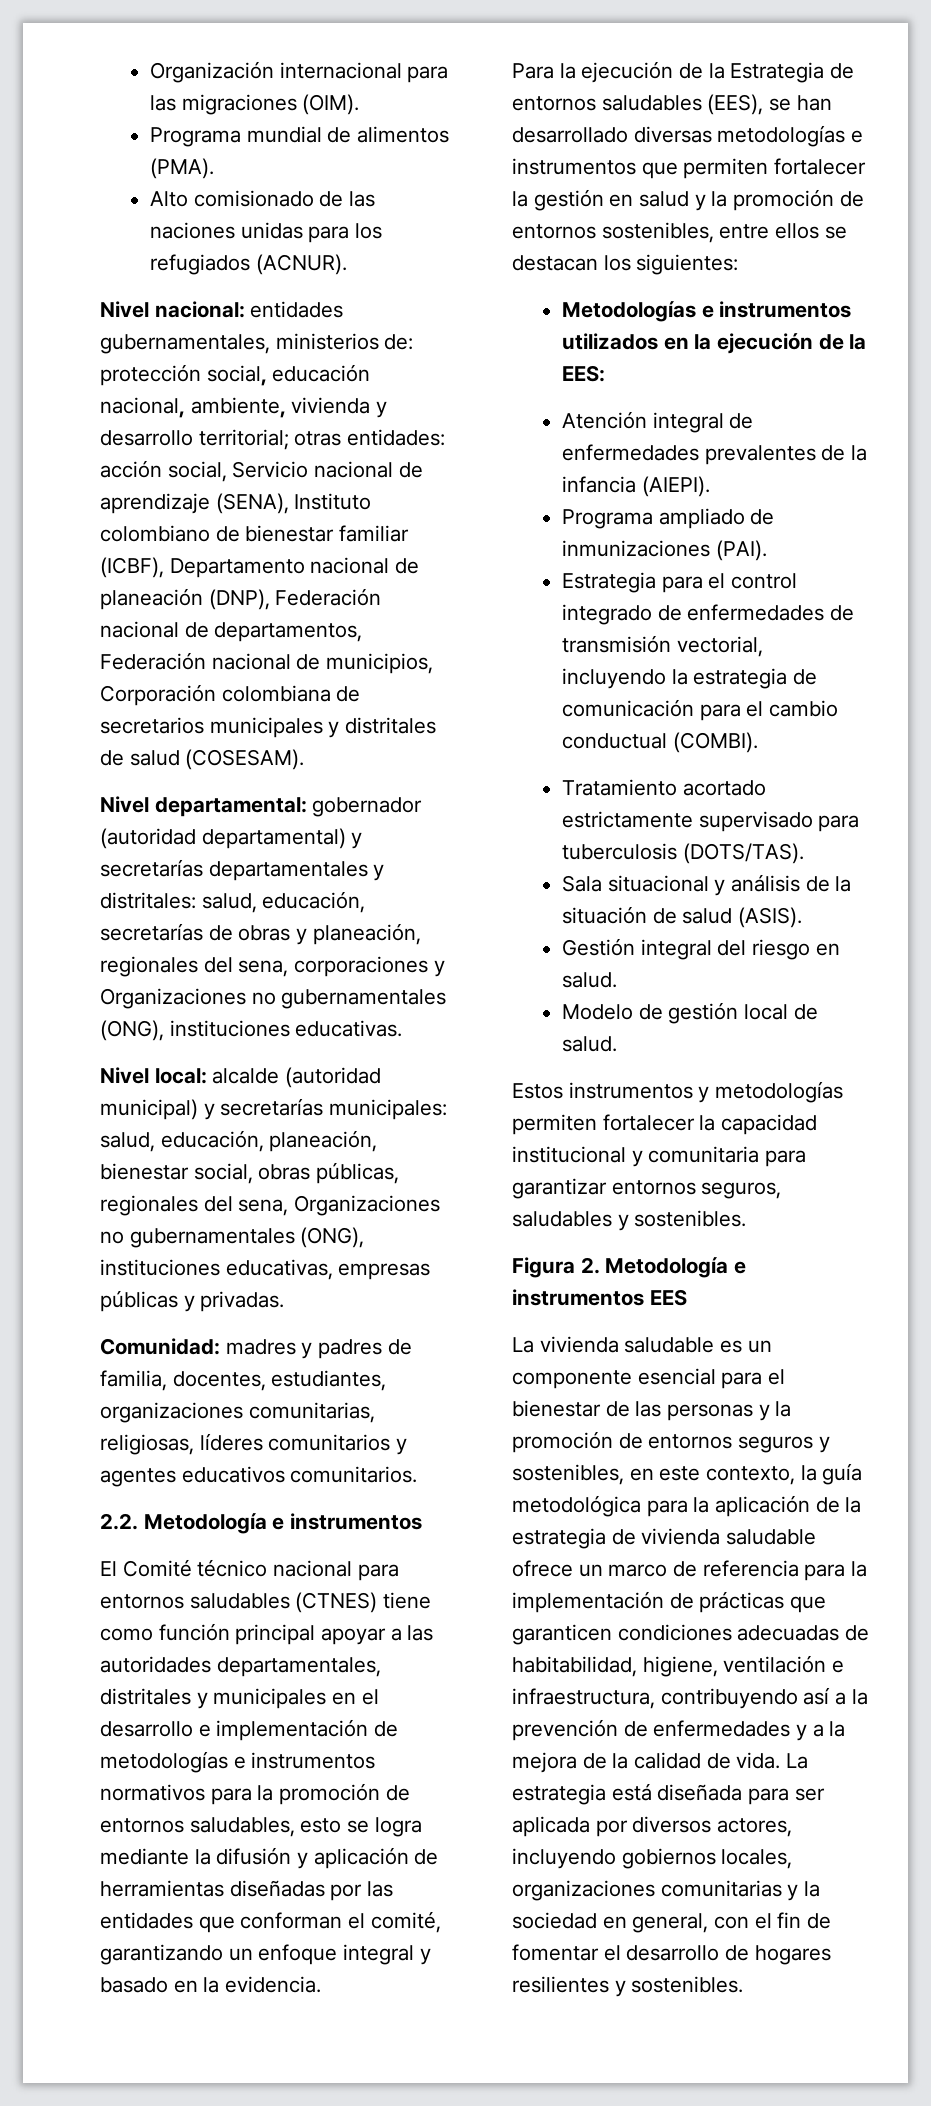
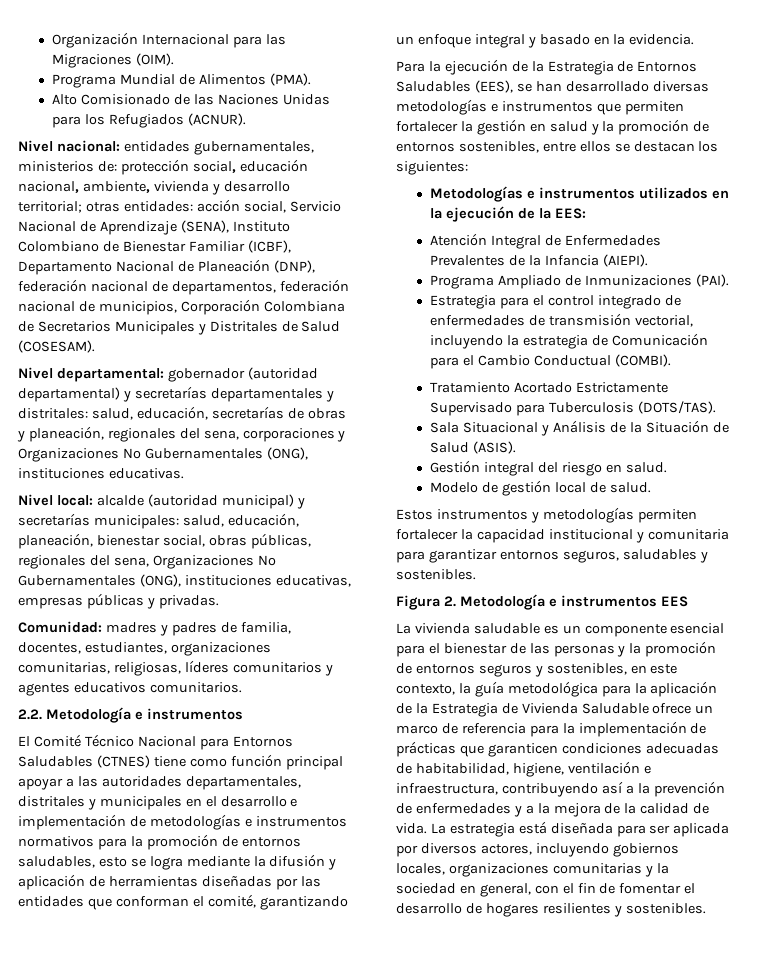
- Organización internacional para las migraciones (OIM).
+ Organización Internacional para las Migraciones (OIM).
- Programa mundial de alimentos (PMA).
+ Programa Mundial de Alimentos (PMA).
- Alto comisionado de las naciones unidas para los refugiados (ACNUR).
+ Alto Comisionado de las Naciones Unidas para los Refugiados (ACNUR).
- Nivel nacional: entidades gubernamentales, ministerios de: protección social, educación nacional, ambiente, vivienda y desarrollo territorial; otras entidades: acción social, Servicio nacional de aprendizaje (SENA), Instituto colombiano de bienestar familiar (ICBF), Departamento nacional de planeación (DNP), Federación nacional de departamentos, Federación nacional de municipios, Corporación colombiana de secretarios municipales y distritales de salud (COSESAM).
+ Nivel nacional: entidades gubernamentales, ministerios de: protección social, educación nacional, ambiente, vivienda y desarrollo territorial; otras entidades: acción social, Servicio Nacional de Aprendizaje (SENA), Instituto Colombiano de Bienestar Familiar (ICBF), Departamento Nacional de Planeación (DNP), federación nacional de departamentos, federación nacional de municipios, Corporación Colombiana de Secretarios Municipales y Distritales de Salud (COSESAM).
- Nivel departamental: gobernador (autoridad departamental) y secretarías departamentales y distritales: salud, educación, secretarías de obras y planeación, regionales del sena, corporaciones y Organizaciones no gubernamentales (ONG), instituciones educativas.
+ Nivel departamental: gobernador (autoridad departamental) y secretarías departamentales y distritales: salud, educación, secretarías de obras y planeación, regionales del sena, corporaciones y Organizaciones No Gubernamentales (ONG), instituciones educativas.
- Nivel local: alcalde (autoridad municipal) y secretarías municipales: salud, educación, planeación, bienestar social, obras públicas, regionales del sena, Organizaciones no gubernamentales (ONG), instituciones educativas, empresas públicas y privadas.
+ Nivel local: alcalde (autoridad municipal) y secretarías municipales: salud, educación, planeación, bienestar social, obras públicas, regionales del sena, Organizaciones No Gubernamentales (ONG), instituciones educativas, empresas públicas y privadas.
- El Comité técnico nacional para entornos saludables (CTNES) tiene como función principal apoyar a las autoridades departamentales, distritales y municipales en el desarrollo e implementación de metodologías e instrumentos normativos para la promoción de entornos saludables, esto se logra mediante la difusión y aplicación de herramientas diseñadas por las entidades que conforman el comité, garantizando un enfoque integral y basado en la evidencia.
+ El Comité Técnico Nacional para Entornos Saludables (CTNES) tiene como función principal apoyar a las autoridades departamentales, distritales y municipales en el desarrollo e implementación de metodologías e instrumentos normativos para la promoción de entornos saludables, esto se logra mediante la difusión y aplicación de herramientas diseñadas por las entidades que conforman el comité, garantizando un enfoque integral y basado en la evidencia.
- Para la ejecución de la Estrategia de entornos saludables (EES), se han desarrollado diversas metodologías e instrumentos que permiten fortalecer la gestión en salud y la promoción de entornos sostenibles, entre ellos se destacan los siguientes:
+ Para la ejecución de la Estrategia de Entornos Saludables (EES), se han desarrollado diversas metodologías e instrumentos que permiten fortalecer la gestión en salud y la promoción de entornos sostenibles, entre ellos se destacan los siguientes:
- Atención integral de enfermedades prevalentes de la infancia (AIEPI).
+ Atención Integral de Enfermedades Prevalentes de la Infancia (AIEPI).
- Programa ampliado de inmunizaciones (PAI).
+ Programa Ampliado de Inmunizaciones (PAI).
- Estrategia para el control integrado de enfermedades de transmisión vectorial, incluyendo la estrategia de comunicación para el cambio conductual (COMBI).
+ Estrategia para el control integrado de enfermedades de transmisión vectorial, incluyendo la estrategia de Comunicación para el Cambio Conductual (COMBI).
- Tratamiento acortado estrictamente supervisado para tuberculosis (DOTS/TAS).
- Sala situacional y análisis de la situación de salud (ASIS).
+ Tratamiento Acortado Estrictamente Supervisado para Tuberculosis (DOTS/TAS).
+ Sala Situacional y Análisis de la Situación de Salud (ASIS).
- La vivienda saludable es un componente esencial para el bienestar de las personas y la promoción de entornos seguros y sostenibles, en este contexto, la guía metodológica para la aplicación de la estrategia de vivienda saludable ofrece un marco de referencia para la implementación de prácticas que garanticen condiciones adecuadas de habitabilidad, higiene, ventilación e infraestructura, contribuyendo así a la prevención de enfermedades y a la mejora de la calidad de vida.
+ La vivienda saludable es un componente esencial para el bienestar de las personas y la promoción de entornos seguros y sostenibles, en este contexto, la guía metodológica para la aplicación de la Estrategia de Vivienda Saludable ofrece un marco de referencia para la implementación de prácticas que garanticen condiciones adecuadas de habitabilidad, higiene, ventilación e infraestructura, contribuyendo así a la prevención de enfermedades y a la mejora de la calidad de vida.

